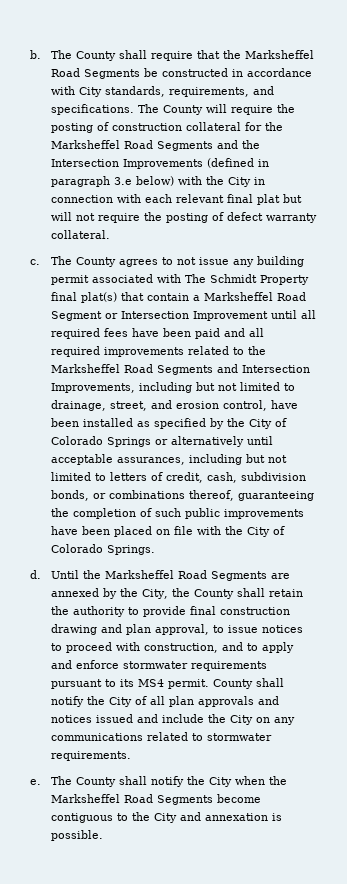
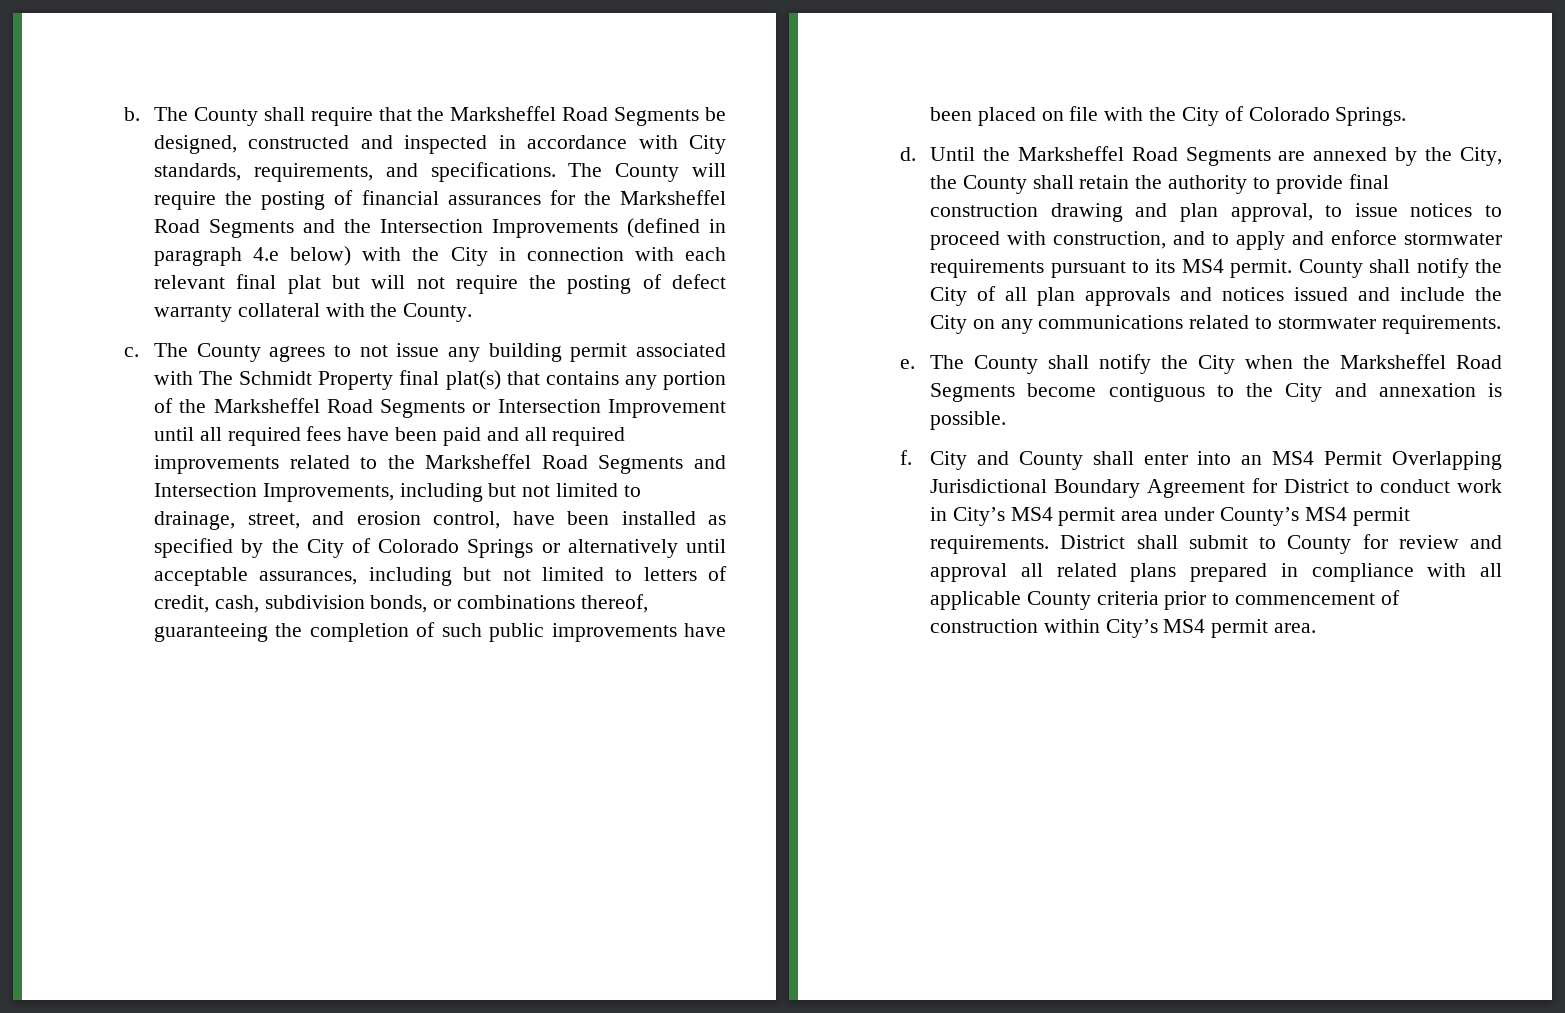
- The County shall require that the Marksheffel Road Segments be constructed in accordance with City standards, requirements, and specifications.
+ The County shall require that the Marksheffel Road Segments be designed, constructed and inspected in accordance with City standards, requirements, and specifications.
- The County will require the posting of construction collateral for the Marksheffel Road Segments and the Intersection Improvements (defined in paragraph 3.e below) with the City in connection with each relevant final plat but will not require the posting of defect warranty collateral.
+ The County will require the posting of financial assurances for the Marksheffel Road Segments and the Intersection Improvements (defined in paragraph 4.e below) with the City in connection with each relevant final plat but will not require the posting of defect warranty collateral with the County.
- The County agrees to not issue any building permit associated with The Schmidt Property final plat(s) that contain a Marksheffel Road Segment or Intersection Improvement until all required fees have been paid and all required improvements related to the Marksheffel Road Segments and Intersection Improvements, including but not limited to drainage, street, and erosion control, have been installed as specified by the City of Colorado Springs or alternatively until acceptable assurances, including but not limited to letters of credit, cash, subdivision bonds, or combinations thereof, guaranteeing the completion of such public improvements have been placed on file with the City of Colorado Springs.
+ The County agrees to not issue any building permit associated with The Schmidt Property final plat(s) that contains any portion of the Marksheffel Road Segments or Intersection Improvement until all required fees have been paid and all required improvements related to the Marksheffel Road Segments and Intersection Improvements, including but not limited to drainage, street, and erosion control, have been installed as specified by the City of Colorado Springs or alternatively until acceptable assurances, including but not limited to letters of credit, cash, subdivision bonds, or combinations thereof, guaranteeing the completion of such public improvements have been placed on file with the City of Colorado Springs.
+ f. City and County shall enter into an MS4 Permit Overlapping Jurisdictional Boundary Agreement for District to conduct work in City’s MS4 permit area under County’s MS4 permit requirements. District shall submit to County for review and approval all related plans prepared in compliance with all applicable County criteria prior to commencement of construction within City’s MS4 permit area.

